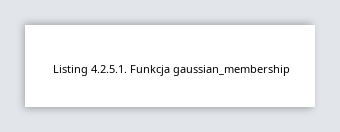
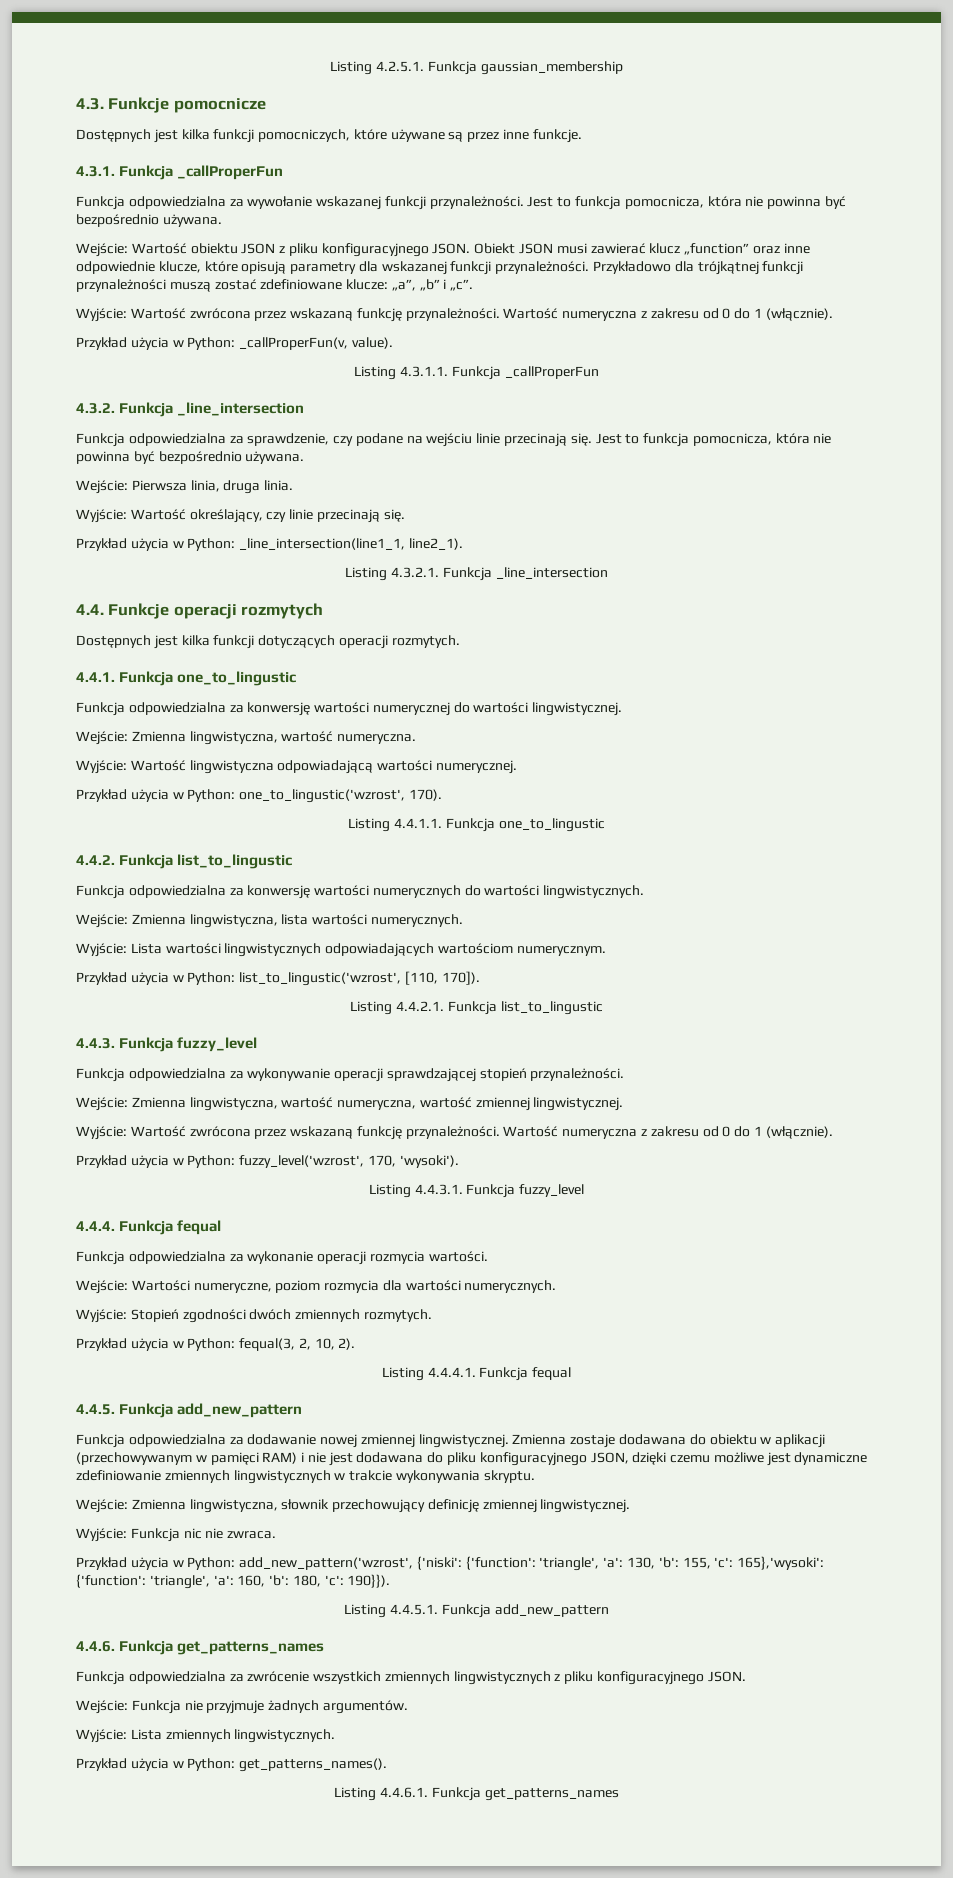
+ 4.3. Funkcje pomocnicze
+ Dostępnych jest kilka funkcji pomocniczych, które używane są przez inne funkcje.
+ 4.3.1. Funkcja _callProperFun
+ Funkcja odpowiedzialna za wywołanie wskazanej funkcji przynależności. Jest to funkcja pomocnicza, która nie powinna być bezpośrednio używana.
+ Wejście: Wartość obiektu JSON z pliku konfiguracyjnego JSON. Obiekt JSON musi zawierać klucz „function” oraz inne odpowiednie klucze, które opisują parametry dla wskazanej funkcji przynależności. Przykładowo dla trójkątnej funkcji przynależności muszą zostać zdefiniowane klucze: „a”, „b” i „c”.
+ Wyjście: Wartość zwrócona przez wskazaną funkcję przynależności. Wartość numeryczna z zakresu od 0 do 1 (włącznie).
+ Przykład użycia w Python: _callProperFun(v, value).
+ Listing 4.3.1.1. Funkcja _callProperFun
+ 4.3.2. Funkcja _line_intersection
+ Funkcja odpowiedzialna za sprawdzenie, czy podane na wejściu linie przecinają się. Jest to funkcja pomocnicza, która nie powinna być bezpośrednio używana.
+ Wejście: Pierwsza linia, druga linia.
+ Wyjście: Wartość określający, czy linie przecinają się.
+ Przykład użycia w Python: _line_intersection(line1_1, line2_1).
+ Listing 4.3.2.1. Funkcja _line_intersection
+ 4.4. Funkcje operacji rozmytych
+ Dostępnych jest kilka funkcji dotyczących operacji rozmytych.
+ 4.4.1. Funkcja one_to_lingustic
+ Funkcja odpowiedzialna za konwersję wartości numerycznej do wartości lingwistycznej.
+ Wejście: Zmienna lingwistyczna, wartość numeryczna.
+ Wyjście: Wartość lingwistyczna odpowiadającą wartości numerycznej.
+ Przykład użycia w Python: one_to_lingustic('wzrost', 170).
+ Listing 4.4.1.1. Funkcja one_to_lingustic
+ 4.4.2. Funkcja list_to_lingustic
+ Funkcja odpowiedzialna za konwersję wartości numerycznych do wartości lingwistycznych.
+ Wejście: Zmienna lingwistyczna, lista wartości numerycznych.
+ Wyjście: Lista wartości lingwistycznych odpowiadających wartościom numerycznym.
+ Przykład użycia w Python: list_to_lingustic('wzrost', [110, 170]).
+ Listing 4.4.2.1. Funkcja list_to_lingustic
+ 4.4.3. Funkcja fuzzy_level
+ Funkcja odpowiedzialna za wykonywanie operacji sprawdzającej stopień przynależności.
+ Wejście: Zmienna lingwistyczna, wartość numeryczna, wartość zmiennej lingwistycznej.
+ Wyjście: Wartość zwrócona przez wskazaną funkcję przynależności. Wartość numeryczna z zakresu od 0 do 1 (włącznie).
+ Przykład użycia w Python: fuzzy_level('wzrost', 170, 'wysoki').
+ Listing 4.4.3.1. Funkcja fuzzy_level
+ 4.4.4. Funkcja fequal
+ Funkcja odpowiedzialna za wykonanie operacji rozmycia wartości.
+ Wejście: Wartości numeryczne, poziom rozmycia dla wartości numerycznych.
+ Wyjście: Stopień zgodności dwóch zmiennych rozmytych.
+ Przykład użycia w Python: fequal(3, 2, 10, 2).
+ Listing 4.4.4.1. Funkcja fequal
+ 4.4.5. Funkcja add_new_pattern
+ Funkcja odpowiedzialna za dodawanie nowej zmiennej lingwistycznej. Zmienna zostaje dodawana do obiektu w aplikacji (przechowywanym w pamięci RAM) i nie jest dodawana do pliku konfiguracyjnego JSON, dzięki czemu możliwe jest dynamiczne zdefiniowanie zmiennych lingwistycznych w trakcie wykonywania skryptu.
+ Wejście: Zmienna lingwistyczna, słownik przechowujący definicję zmiennej lingwistycznej.
+ Wyjście: Funkcja nic nie zwraca.
+ Przykład użycia w Python: add_new_pattern('wzrost', {'niski': {'function': 'triangle', 'a': 130, 'b': 155, 'c': 165},'wysoki': {'function': 'triangle', 'a': 160, 'b': 180, 'c': 190}}).
+ Listing 4.4.5.1. Funkcja add_new_pattern
+ 4.4.6. Funkcja get_patterns_names
+ Funkcja odpowiedzialna za zwrócenie wszystkich zmiennych lingwistycznych z pliku konfiguracyjnego JSON.
+ Wejście: Funkcja nie przyjmuje żadnych argumentów.
+ Wyjście: Lista zmiennych lingwistycznych.
+ Przykład użycia w Python: get_patterns_names().
+ Listing 4.4.6.1. Funkcja get_patterns_names

